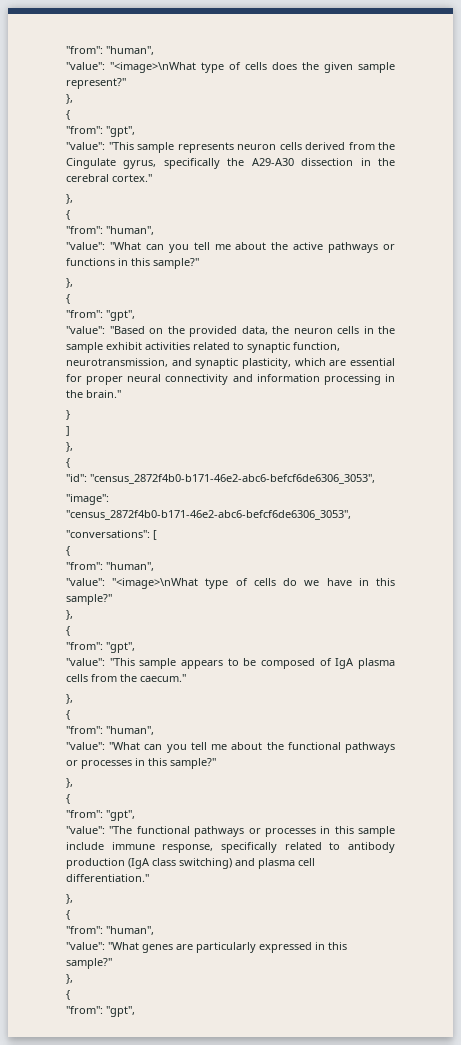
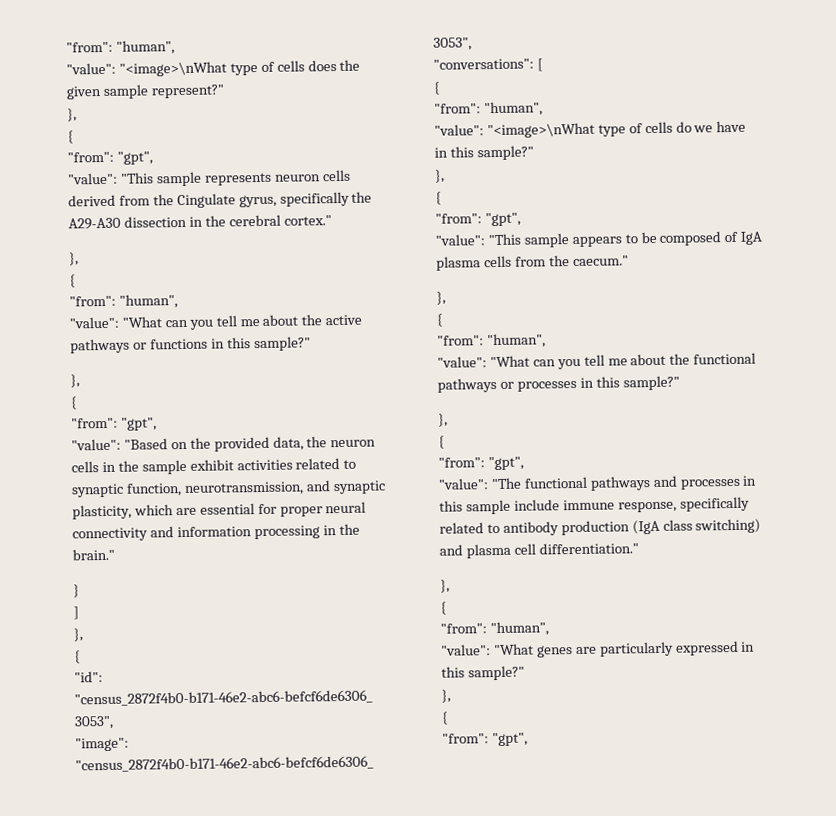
- "value": "The functional pathways or processes in this sample include immune response, specifically related to antibody production (IgA class switching) and plasma cell differentiation."
+ "value": "The functional pathways and processes in this sample include immune response, specifically related to antibody production (IgA class switching) and plasma cell differentiation."

